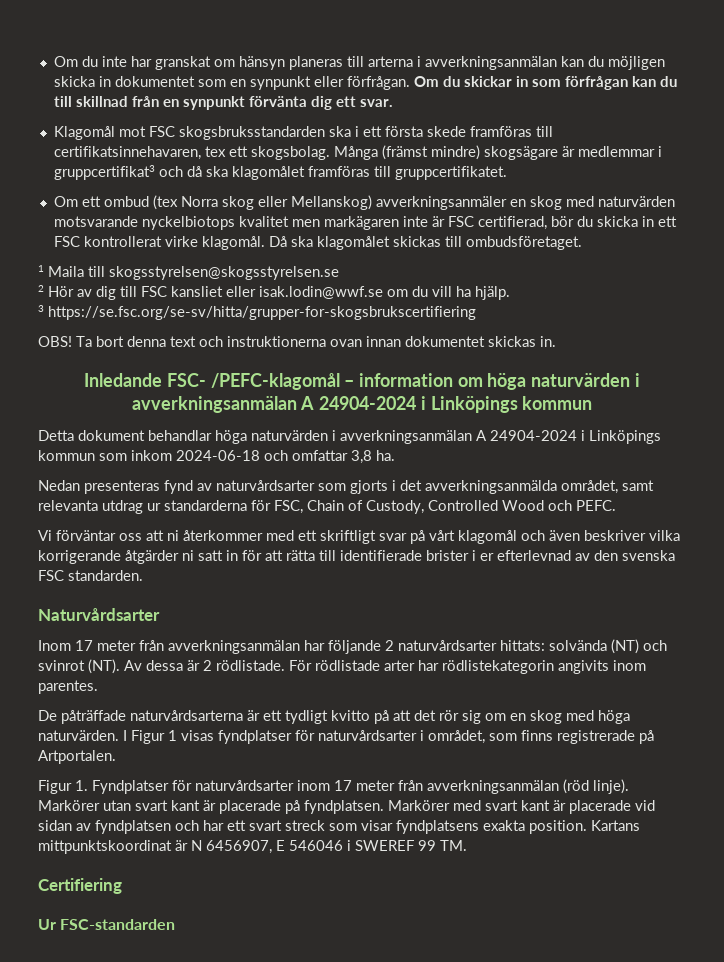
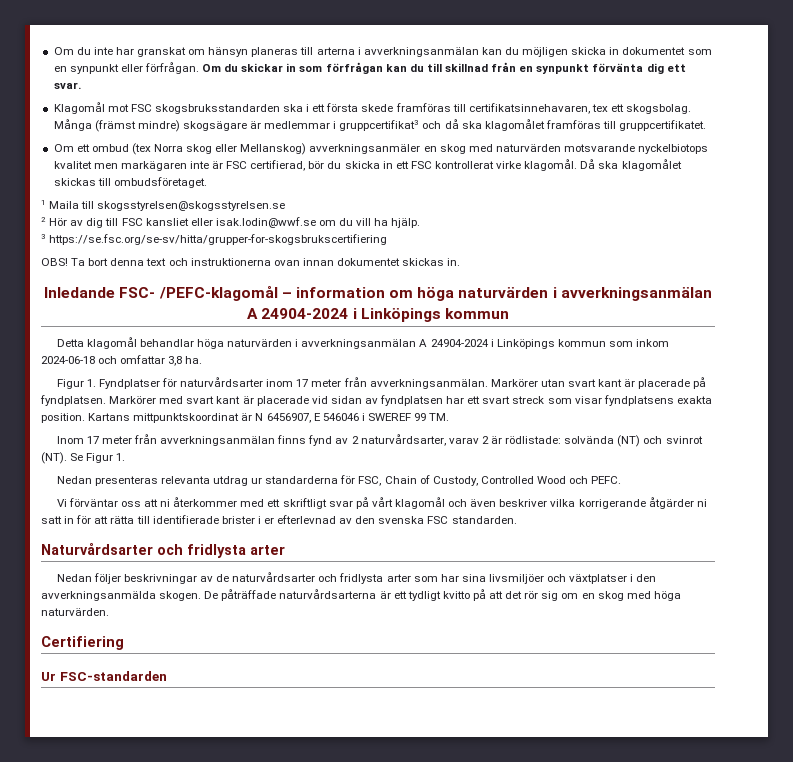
- Detta dokument behandlar höga naturvärden i avverkningsanmälan A 24904-2024 i Linköpings kommun som inkom 2024-06-18 och omfattar 3,8 ha.
+ Detta klagomål behandlar höga naturvärden i avverkningsanmälan A 24904-2024 i Linköpings kommun som inkom 2024-06-18 och omfattar 3,8 ha.
- Nedan presenteras fynd av naturvårdsarter som gjorts i det avverkningsanmälda området, samt relevanta utdrag ur standarderna för FSC, Chain of Custody, Controlled Wood och PEFC.
+ Figur 1. Fyndplatser för naturvårdsarter inom 17 meter från avverkningsanmälan. Markörer utan svart kant är placerade på fyndplatsen. Markörer med svart kant är placerade vid sidan av fyndplatsen har ett svart streck som visar fyndplatsens exakta position. Kartans mittpunktskoordinat är N 6456907, E 546046 i SWEREF 99 TM.
+ Inom 17 meter från avverkningsanmälan finns fynd av 2 naturvårdsarter, varav 2 är rödlistade: solvända (NT) och svinrot (NT). Se Figur 1.
+ Nedan presenteras relevanta utdrag ur standarderna för FSC, Chain of Custody, Controlled Wood och PEFC.
- Naturvårdsarter
- Inom 17 meter från avverkningsanmälan har följande 2 naturvårdsarter hittats: solvända (NT) och svinrot (NT). Av dessa är 2 rödlistade. För rödlistade arter har rödlistekategorin angivits inom parentes.
- De påträffade naturvårdsarterna är ett tydligt kvitto på att det rör sig om en skog med höga naturvärden. I Figur 1 visas fyndplatser för naturvårdsarter i området, som finns registrerade på Artportalen.
- Figur 1. Fyndplatser för naturvårdsarter inom 17 meter från avverkningsanmälan (röd linje). Markörer utan svart kant är placerade på fyndplatsen. Markörer med svart kant är placerade vid sidan av fyndplatsen och har ett svart streck som visar fyndplatsens exakta position. Kartans mittpunktskoordinat är N 6456907, E 546046 i SWEREF 99 TM.
+ Naturvårdsarter och fridlysta arter
+ Nedan följer beskrivningar av de naturvårdsarter och fridlysta arter som har sina livsmiljöer och växtplatser i den avverkningsanmälda skogen. De påträffade naturvårdsarterna är ett tydligt kvitto på att det rör sig om en skog med höga naturvärden.

